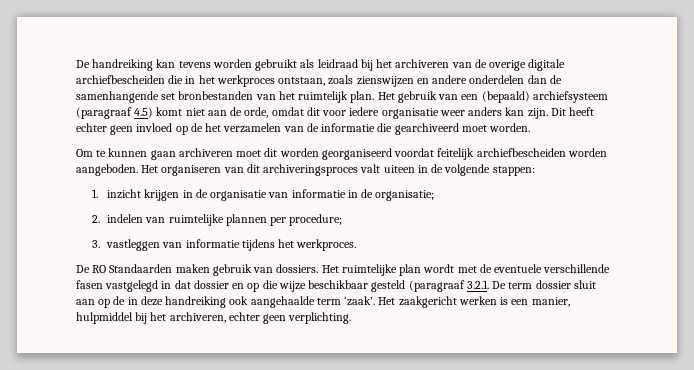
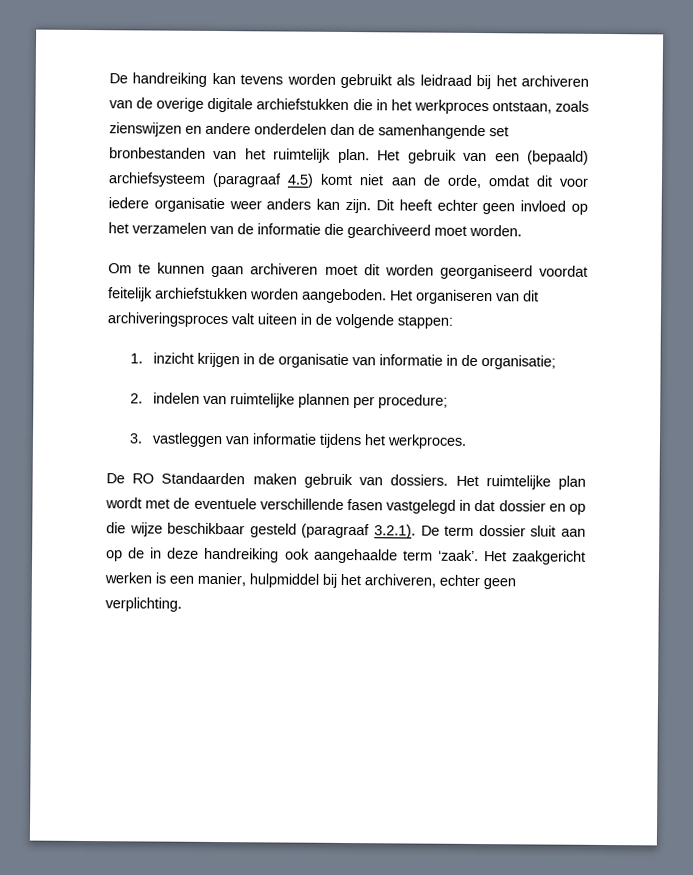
- De handreiking kan tevens worden gebruikt als leidraad bij het archiveren van de overige digitale archiefbescheiden die in het werkproces ontstaan, zoals zienswijzen en andere onderdelen dan de samenhangende set bronbestanden van het ruimtelijk plan.
+ De handreiking kan tevens worden gebruikt als leidraad bij het archiveren van de overige digitale archiefstukken die in het werkproces ontstaan, zoals zienswijzen en andere onderdelen dan de samenhangende set bronbestanden van het ruimtelijk plan.
- Dit heeft echter geen invloed op de het verzamelen van de informatie die gearchiveerd moet worden.
+ Dit heeft echter geen invloed op het verzamelen van de informatie die gearchiveerd moet worden.
- Om te kunnen gaan archiveren moet dit worden georganiseerd voordat feitelijk archiefbescheiden worden aangeboden.
+ Om te kunnen gaan archiveren moet dit worden georganiseerd voordat feitelijk archiefstukken worden aangeboden.
- Het ruimtelijke plan wordt met de eventuele verschillende fasen vastgelegd in dat dossier en op die wijze beschikbaar gesteld (paragraaf 3.2.1. De term dossier sluit aan op de in deze handreiking ook aangehaalde term ‘zaak’.
+ Het ruimtelijke plan wordt met de eventuele verschillende fasen vastgelegd in dat dossier en op die wijze beschikbaar gesteld (paragraaf 3.2.1). De term dossier sluit aan op de in deze handreiking ook aangehaalde term ‘zaak’.

